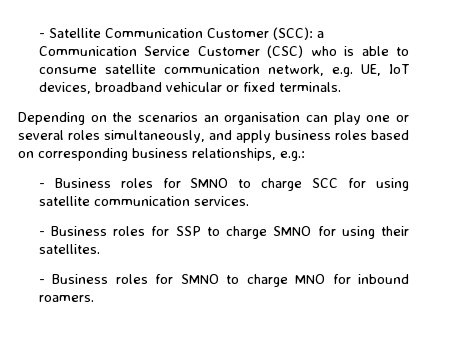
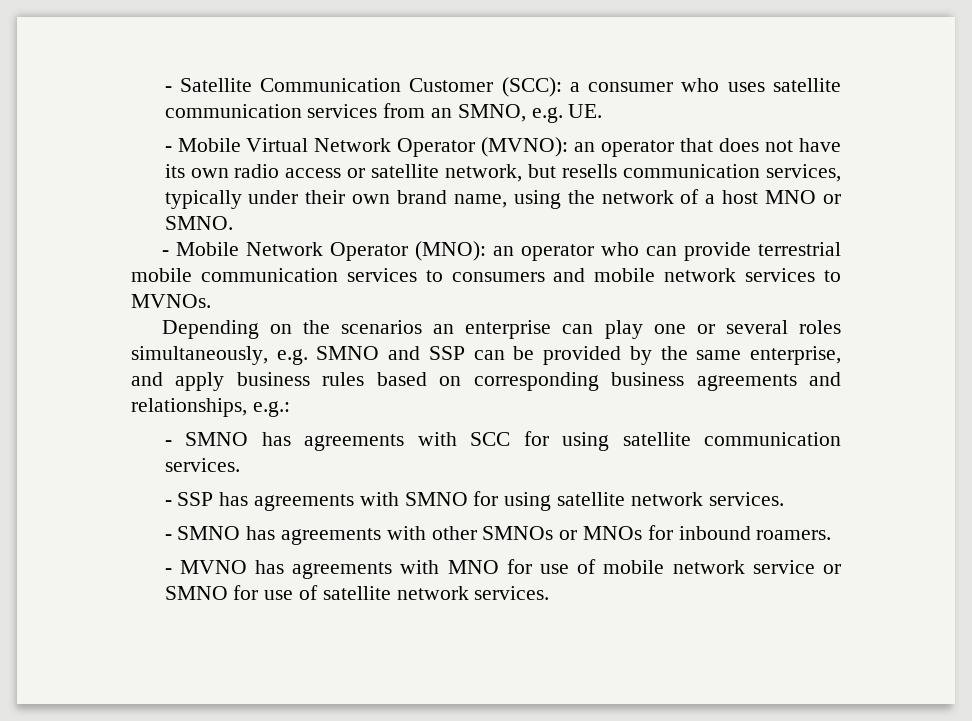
- - Satellite Communication Customer (SCC): a Communication Service Customer (CSC) who is able to consume satellite communication network, e.g. UE, IoT devices, broadband vehicular or fixed terminals.
+ - Satellite Communication Customer (SCC): a consumer who uses satellite communication services from an SMNO, e.g. UE.
+ - Mobile Virtual Network Operator (MVNO): an operator that does not have its own radio access or satellite network, but resells communication services, typically under their own brand name, using the network of a host MNO or SMNO.
+ - Mobile Network Operator (MNO): an operator who can provide terrestrial mobile communication services to consumers and mobile network services to MVNOs.
- Depending on the scenarios an organisation can play one or several roles simultaneously, and apply business roles based on corresponding business relationships, e.g.:
+ Depending on the scenarios an enterprise can play one or several roles simultaneously, e.g. SMNO and SSP can be provided by the same enterprise, and apply business rules based on corresponding business agreements and relationships, e.g.:
- - Business roles for SMNO to charge SCC for using satellite communication services.
+ - SMNO has agreements with SCC for using satellite communication services.
- - Business roles for SSP to charge SMNO for using their satellites.
- - Business roles for SMNO to charge MNO for inbound roamers.
+ - SSP has agreements with SMNO for using satellite network services.
+ - SMNO has agreements with other SMNOs or MNOs for inbound roamers.
+ - MVNO has agreements with MNO for use of mobile network service or SMNO for use of satellite network services.

